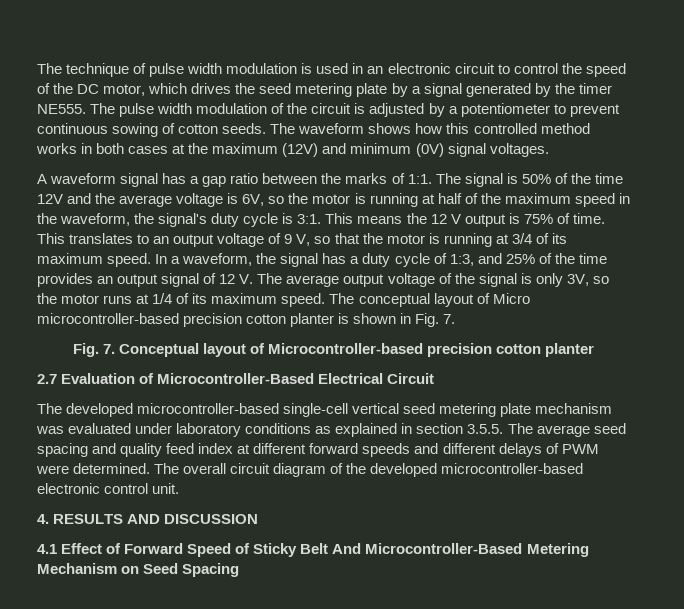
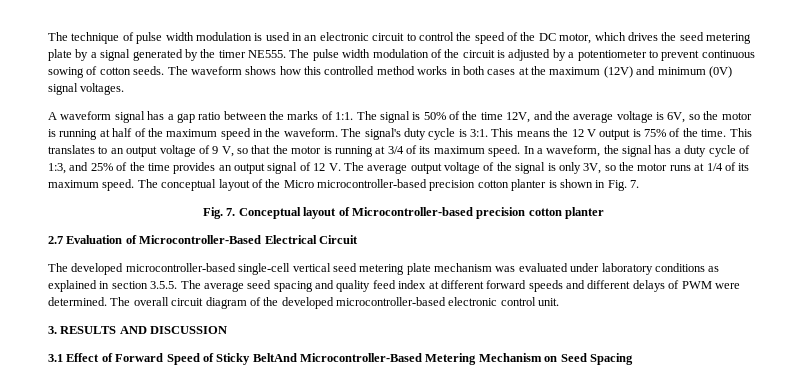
- The signal is 50% of the time 12V and the average voltage is 6V, so the motor is running at half of the maximum speed in the waveform, the signal's duty cycle is 3:1.
+ The signal is 50% of the time 12V, and the average voltage is 6V, so the motor is running at half of the maximum speed in the waveform. The signal's duty cycle is 3:1.
- This means the 12 V output is 75% of time.
+ This means the 12 V output is 75% of the time.
- The conceptual layout of Micro microcontroller-based precision cotton planter is shown in Fig. 7.
+ The conceptual layout of the Micro microcontroller-based precision cotton planter is shown in Fig. 7.
- 4. RESULTS AND DISCUSSION
+ 3. RESULTS AND DISCUSSION
- 4.1 Effect of Forward Speed of Sticky Belt And Microcontroller-Based Metering Mechanism on Seed Spacing
+ 3.1 Effect of Forward Speed of Sticky BeltAnd Microcontroller-Based Metering Mechanism on Seed Spacing

